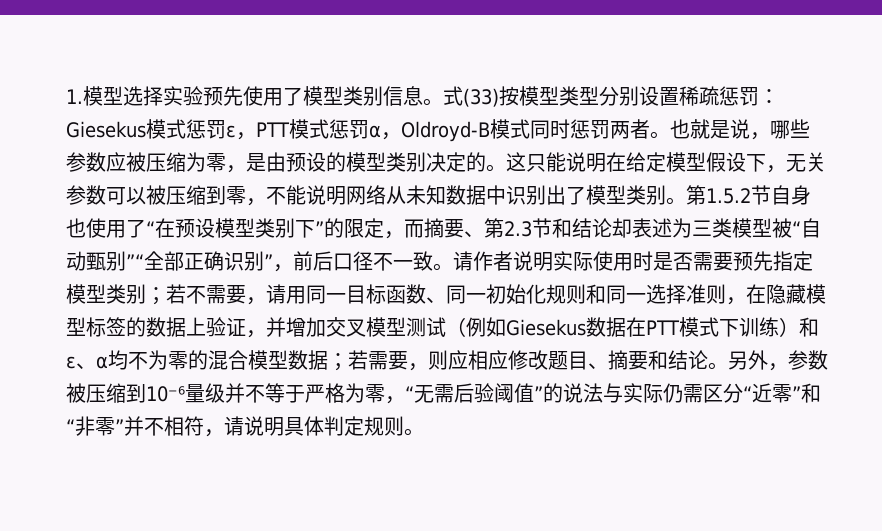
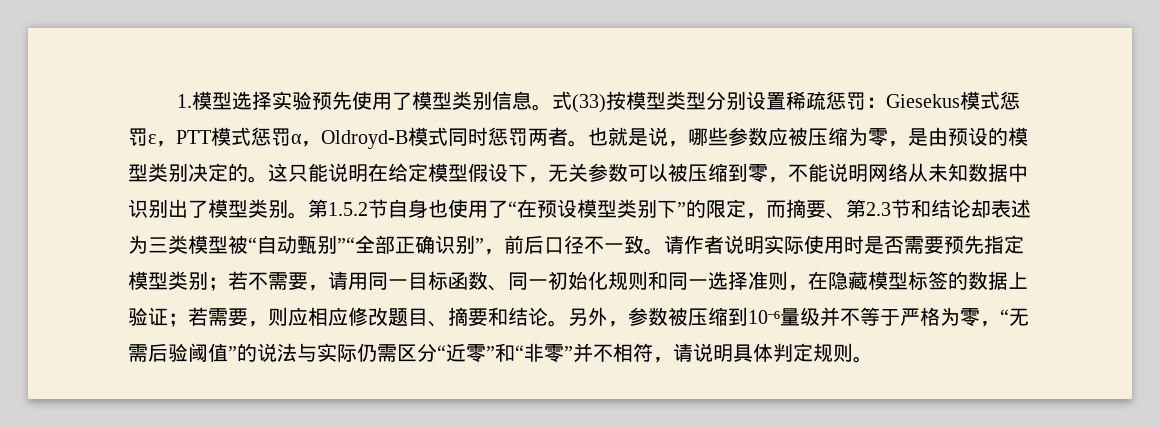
- 请作者说明实际使用时是否需要预先指定模型类别；若不需要，请用同一目标函数、同一初始化规则和同一选择准则，在隐藏模型标签的数据上验证，并增加交叉模型测试（例如Giesekus数据在PTT模式下训练）和ε、α均不为零的混合模型数据；若需要，则应相应修改题目、摘要和结论。
+ 请作者说明实际使用时是否需要预先指定模型类别；若不需要，请用同一目标函数、同一初始化规则和同一选择准则，在隐藏模型标签的数据上验证；若需要，则应相应修改题目、摘要和结论。

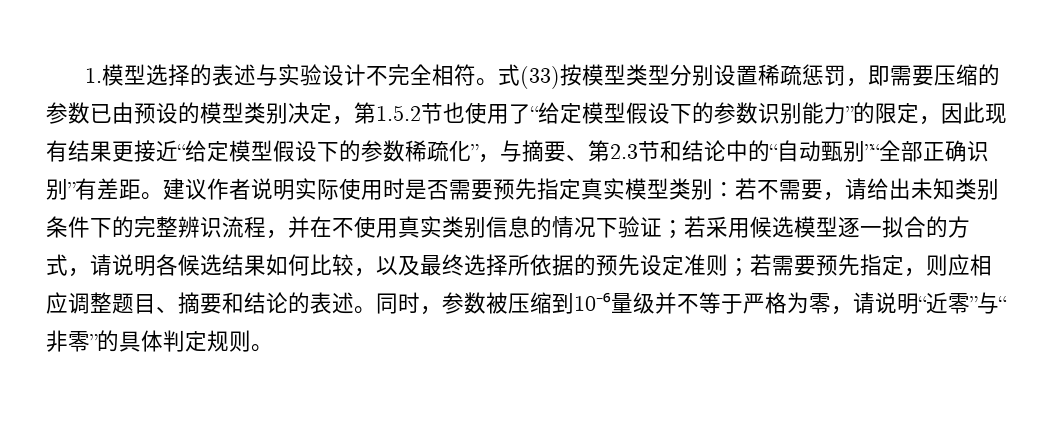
- 1.模型选择实验预先使用了模型类别信息。
+ 1.模型选择的表述与实验设计不完全相符。
- 式(33)按模型类型分别设置稀疏惩罚：Giesekus模式惩罚ε，PTT模式惩罚α，Oldroyd-B模式同时惩罚两者。也就是说，哪些参数应被压缩为零，是由预设的模型类别决定的。这只能说明在给定模型假设下，无关参数可以被压缩到零，不能说明网络从未知数据中识别出了模型类别。第1.5.2节自身也使用了“在预设模型类别下”的限定，而摘要、第2.3节和结论却表述为三类模型被“自动甄别”“全部正确识别”，前后口径不一致。请作者说明实际使用时是否需要预先指定模型类别；
+ 式(33)按模型类型分别设置稀疏惩罚，即需要压缩的参数已由预设的模型类别决定，第1.5.2节也使用了“给定模型假设下的参数识别能力”的限定，因此现有结果更接近“给定模型假设下的参数稀疏化”，与摘要、第2.3节和结论中的“自动甄别”“全部正确识别”有差距。建议作者说明实际使用时是否需要预先指定真实模型类别：
- 若不需要，请用同一目标函数、同一初始化规则和同一选择准则，在隐藏模型标签的数据上验证；若需要，则应相应修改题目、摘要和结论。另外，参数被压缩到10⁻⁶量级并不等于严格为零，“无需后验阈值”的说法与实际仍需区分“近零”和“非零”并不相符，请说明具体判定规则。
+ 若不需要，请给出未知类别条件下的完整辨识流程，并在不使用真实类别信息的情况下验证；若采用候选模型逐一拟合的方式，请说明各候选结果如何比较，以及最终选择所依据的预先设定准则；若需要预先指定，则应相应调整题目、摘要和结论的表述。同时，参数被压缩到10⁻⁶量级并不等于严格为零，请说明“近零”与“非零”的具体判定规则。

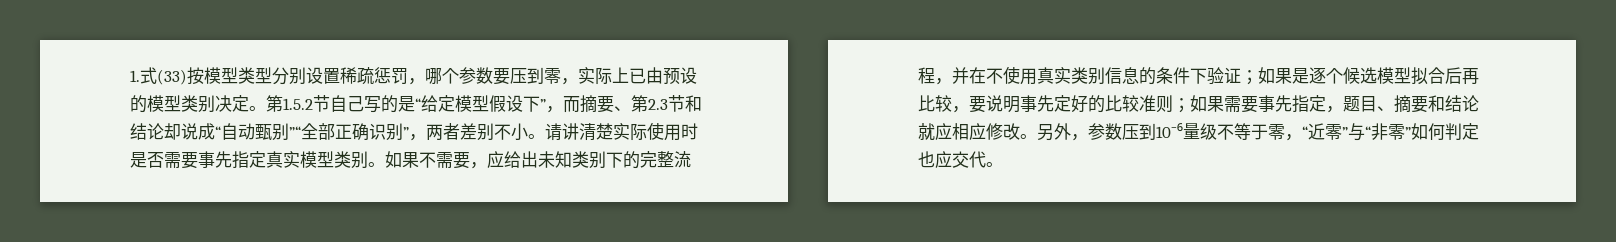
- 1.模型选择的表述与实验设计不完全相符。式(33)按模型类型分别设置稀疏惩罚，即需要压缩的参数已由预设的模型类别决定，第1.5.2节也使用了“给定模型假设下的参数识别能力”的限定，因此现有结果更接近“给定模型假设下的参数稀疏化”，与摘要、第2.3节和结论中的“自动甄别”“全部正确识别”有差距。建议作者说明实际使用时是否需要预先指定真实模型类别：若不需要，请给出未知类别条件下的完整辨识流程，并在不使用真实类别信息的情况下验证；
+ 1.式(33)按模型类型分别设置稀疏惩罚，哪个参数要压到零，实际上已由预设的模型类别决定。第1.5.2节自己写的是“给定模型假设下”，而摘要、第2.3节和结论却说成“自动甄别”“全部正确识别”，两者差别不小。请讲清楚实际使用时是否需要事先指定真实模型类别。如果不需要，应给出未知类别下的完整流程，并在不使用真实类别信息的条件下验证；
- 若采用候选模型逐一拟合的方式，请说明各候选结果如何比较，以及最终选择所依据的预先设定准则；若需要预先指定，则应相应调整题目、摘要和结论的表述。同时，参数被压缩到10⁻⁶量级并不等于严格为零，请说明“近零”与“非零”的具体判定规则。
+ 如果是逐个候选模型拟合后再比较，要说明事先定好的比较准则；如果需要事先指定，题目、摘要和结论就应相应修改。另外，参数压到10⁻⁶量级不等于零，“近零”与“非零”如何判定也应交代。

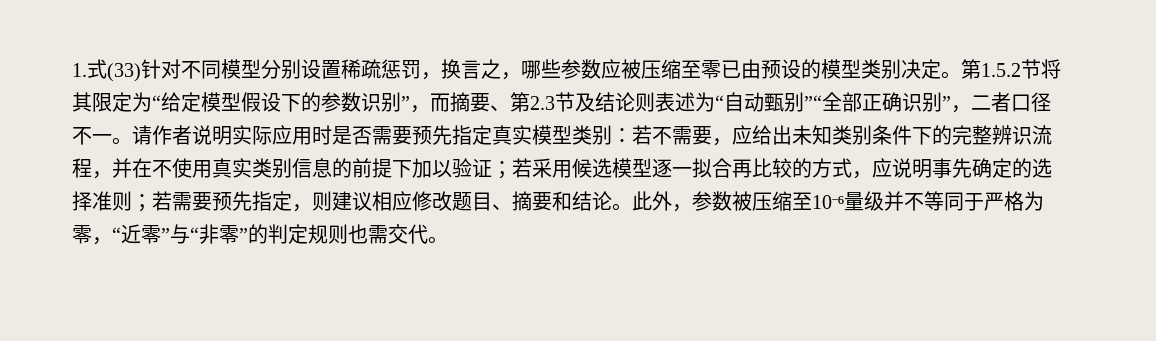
- 1.式(33)按模型类型分别设置稀疏惩罚，哪个参数要压到零，实际上已由预设的模型类别决定。
+ 1.式(33)针对不同模型分别设置稀疏惩罚，换言之，哪些参数应被压缩至零已由预设的模型类别决定。
- 第1.5.2节自己写的是“给定模型假设下”，而摘要、第2.3节和结论却说成“自动甄别”“全部正确识别”，两者差别不小。请讲清楚实际使用时是否需要事先指定真实模型类别。如果不需要，应给出未知类别下的完整流程，并在不使用真实类别信息的条件下验证；如果是逐个候选模型拟合后再比较，要说明事先定好的比较准则；如果需要事先指定，题目、摘要和结论就应相应修改。另外，参数压到10⁻⁶量级不等于零，“近零”与“非零”如何判定也应交代。
+ 第1.5.2节将其限定为“给定模型假设下的参数识别”，而摘要、第2.3节及结论则表述为“自动甄别”“全部正确识别”，二者口径不一。请作者说明实际应用时是否需要预先指定真实模型类别：若不需要，应给出未知类别条件下的完整辨识流程，并在不使用真实类别信息的前提下加以验证；若采用候选模型逐一拟合再比较的方式，应说明事先确定的选择准则；若需要预先指定，则建议相应修改题目、摘要和结论。此外，参数被压缩至10⁻⁶量级并不等同于严格为零，“近零”与“非零”的判定规则也需交代。

